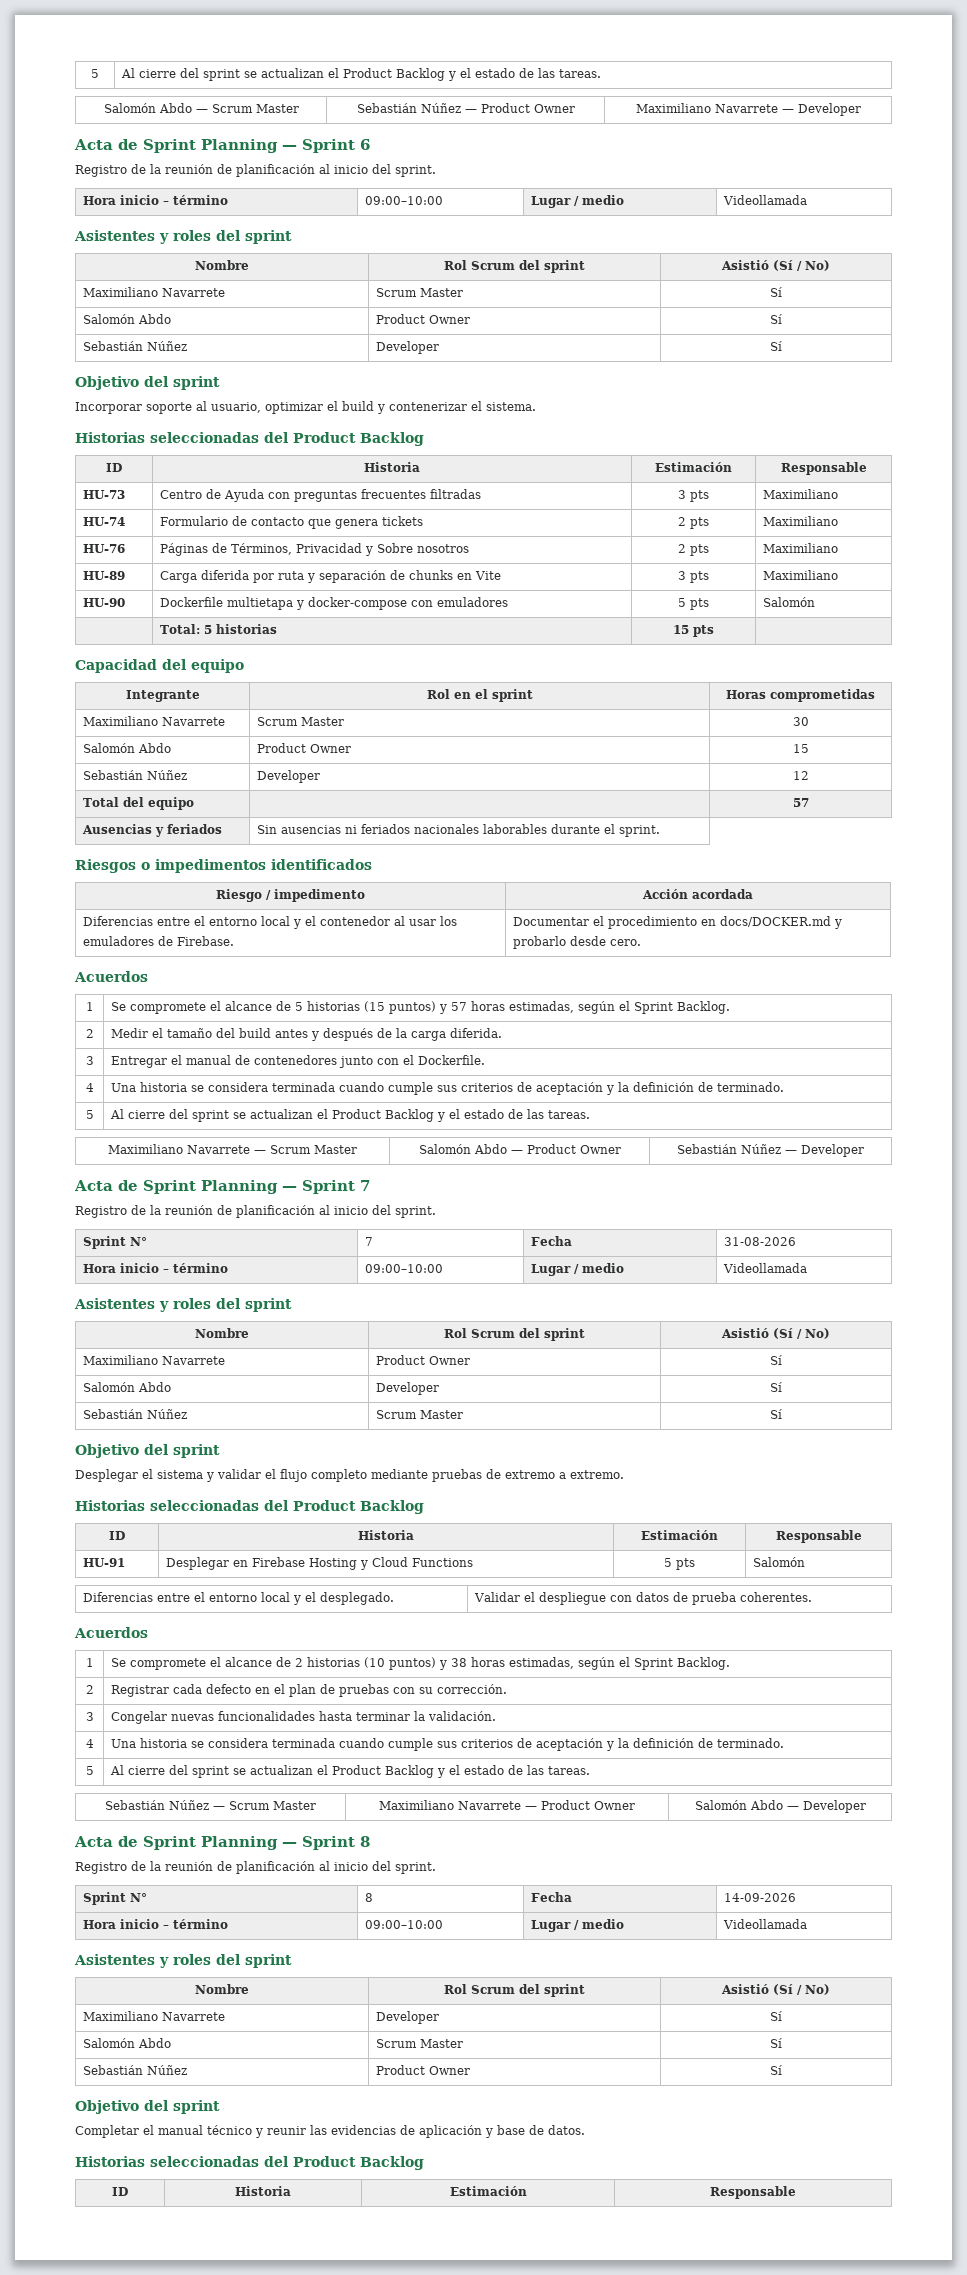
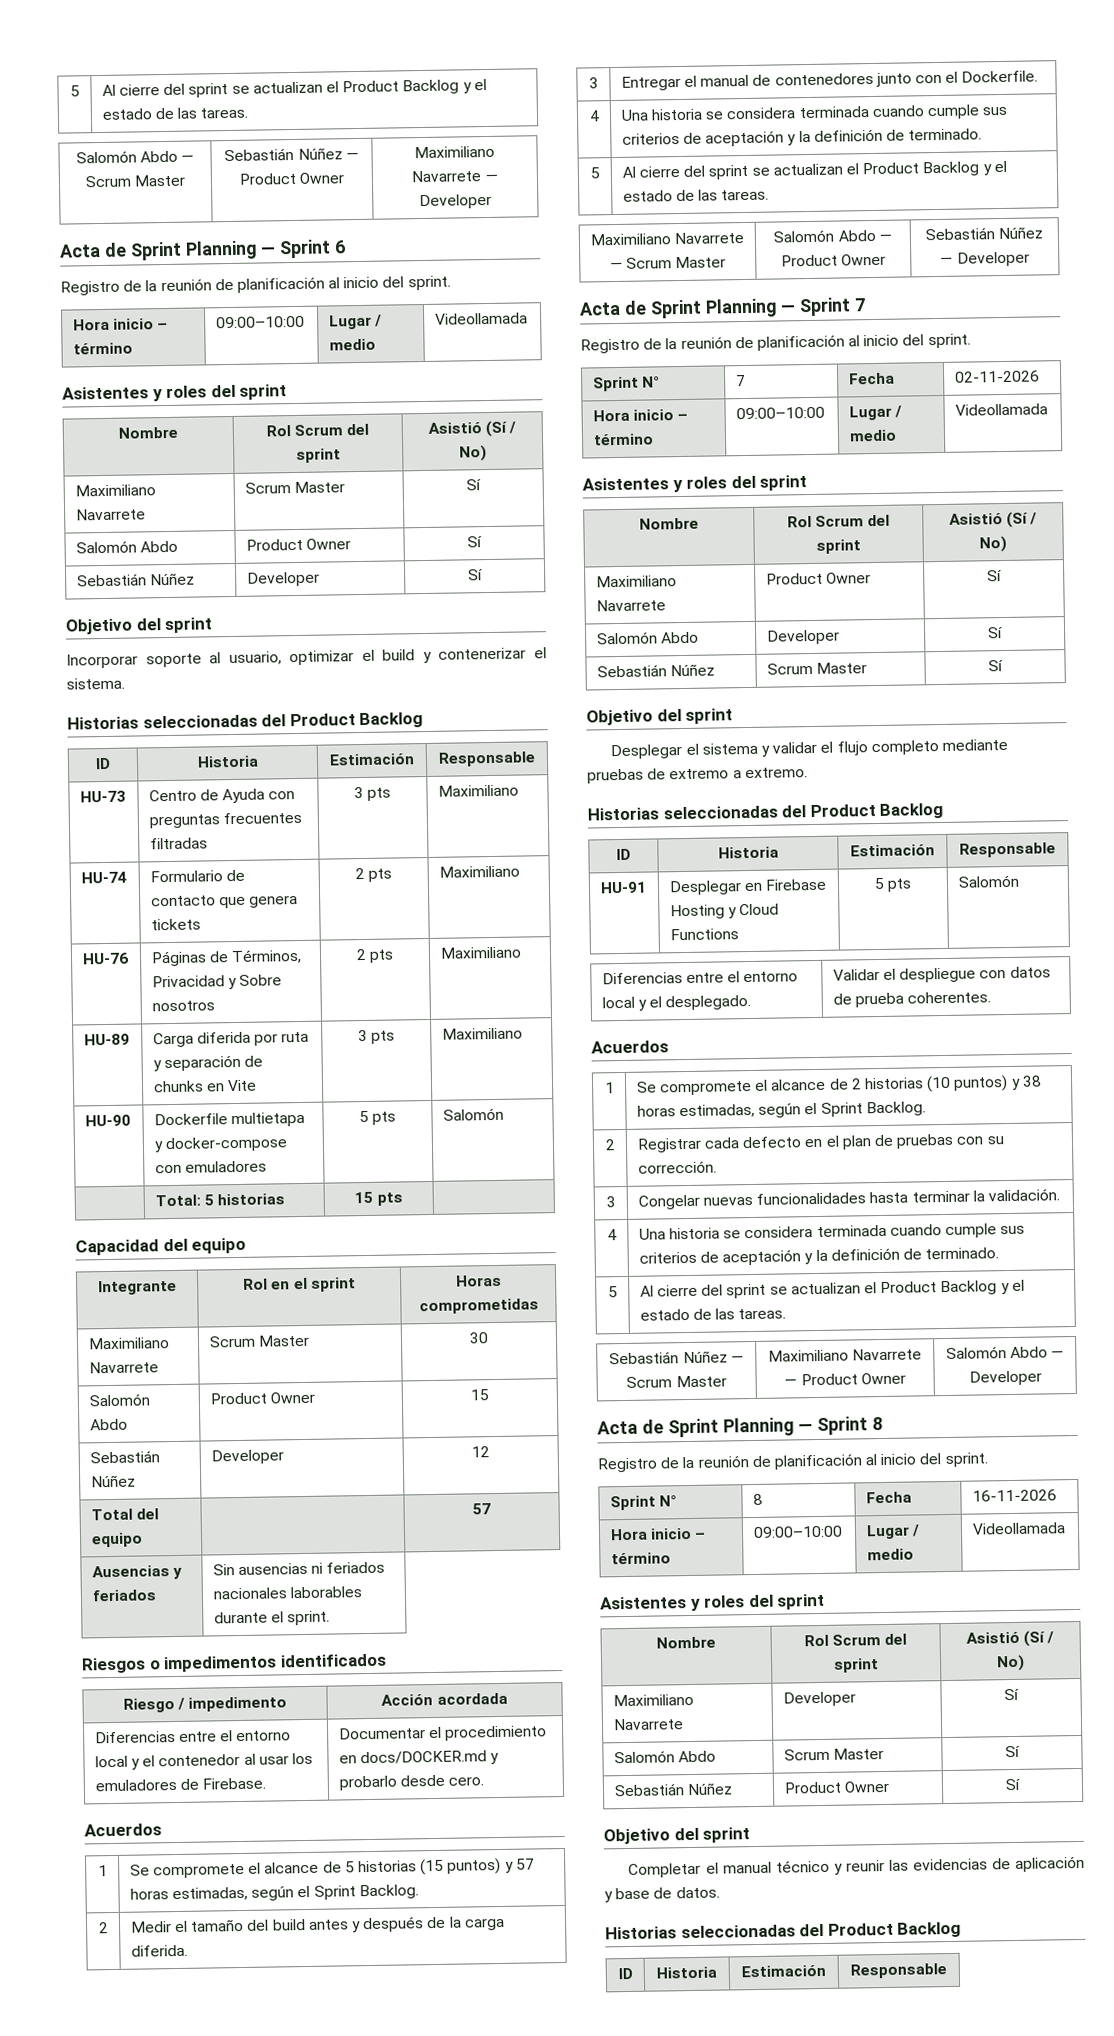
- Sprint N° | 7 | Fecha | 31-08-2026
+ Sprint N° | 7 | Fecha | 02-11-2026
- Sprint N° | 8 | Fecha | 14-09-2026
+ Sprint N° | 8 | Fecha | 16-11-2026

